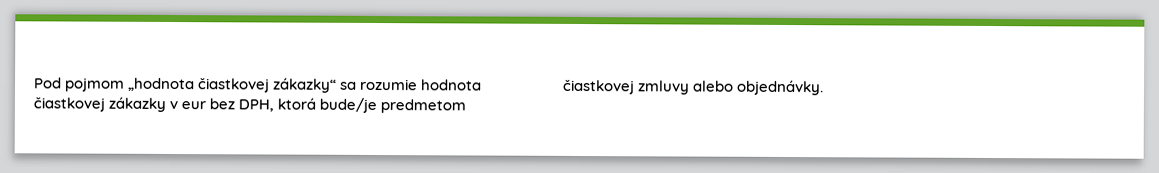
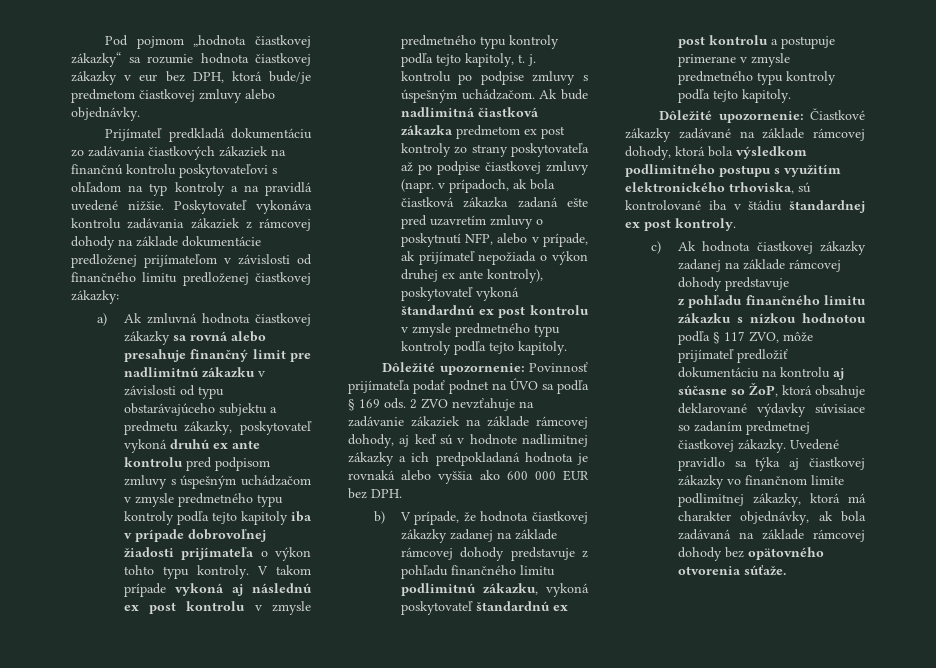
+ Prijímateľ predkladá dokumentáciu zo zadávania čiastkových zákaziek na finančnú kontrolu poskytovateľovi s ohľadom na typ kontroly a na pravidlá uvedené nižšie. Poskytovateľ vykonáva kontrolu zadávania zákaziek z rámcovej dohody na základe dokumentácie predloženej prijímateľom v závislosti od finančného limitu predloženej čiastkovej zákazky:
+ a) Ak zmluvná hodnota čiastkovej zákazky sa rovná alebo presahuje finančný limit pre nadlimitnú zákazku v závislosti od typu obstarávajúceho subjektu a predmetu zákazky, poskytovateľ vykoná druhú ex ante kontrolu pred podpisom zmluvy s úspešným uchádzačom v zmysle predmetného typu kontroly podľa tejto kapitoly iba v prípade dobrovoľnej žiadosti prijímateľa o výkon tohto typu kontroly. V takom prípade vykoná aj následnú ex post kontrolu v zmysle predmetného typu kontroly podľa tejto kapitoly, t. j. kontrolu po podpise zmluvy s úspešným uchádzačom. Ak bude nadlimitná čiastková zákazka predmetom ex post kontroly zo strany poskytovateľa až po podpise čiastkovej zmluvy (napr. v prípadoch, ak bola čiastková zákazka zadaná ešte pred uzavretím zmluvy o poskytnutí NFP, alebo v prípade, ak prijímateľ nepožiada o výkon druhej ex ante kontroly), poskytovateľ vykoná štandardnú ex post kontrolu v zmysle predmetného typu kontroly podľa tejto kapitoly.
+ Dôležité upozornenie: Povinnosť prijímateľa podať podnet na ÚVO sa podľa § 169 ods. 2 ZVO nevzťahuje na zadávanie zákaziek na základe rámcovej dohody, aj keď sú v hodnote nadlimitnej zákazky a ich predpokladaná hodnota je rovnaká alebo vyššia ako 600 000 EUR bez DPH.
+ b) V prípade, že hodnota čiastkovej zákazky zadanej na základe rámcovej dohody predstavuje z pohľadu finančného limitu podlimitnú zákazku, vykoná poskytovateľ štandardnú ex post kontrolu a postupuje primerane v zmysle predmetného typu kontroly podľa tejto kapitoly.
+ Dôležité upozornenie: Čiastkové zákazky zadávané na základe rámcovej dohody, ktorá bola výsledkom podlimitného postupu s využitím elektronického trhoviska, sú kontrolované iba v štádiu štandardnej ex post kontroly.
+ c) Ak hodnota čiastkovej zákazky zadanej na základe rámcovej dohody predstavuje
+ z pohľadu finančného limitu zákazku s nízkou hodnotou podľa § 117 ZVO, môže prijímateľ predložiť dokumentáciu na kontrolu aj súčasne so ŽoP, ktorá obsahuje deklarované výdavky súvisiace so zadaním predmetnej čiastkovej zákazky. Uvedené pravidlo sa týka aj čiastkovej zákazky vo finančnom limite podlimitnej zákazky, ktorá má charakter objednávky, ak bola zadávaná na základe rámcovej dohody bez opätovného otvorenia súťaže.

